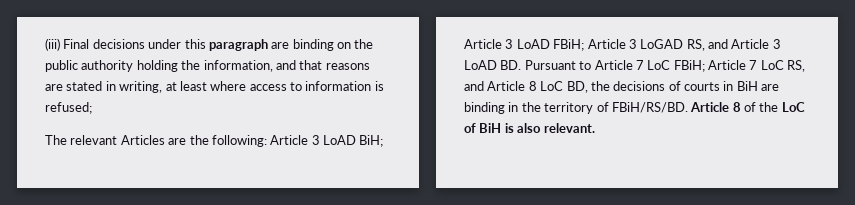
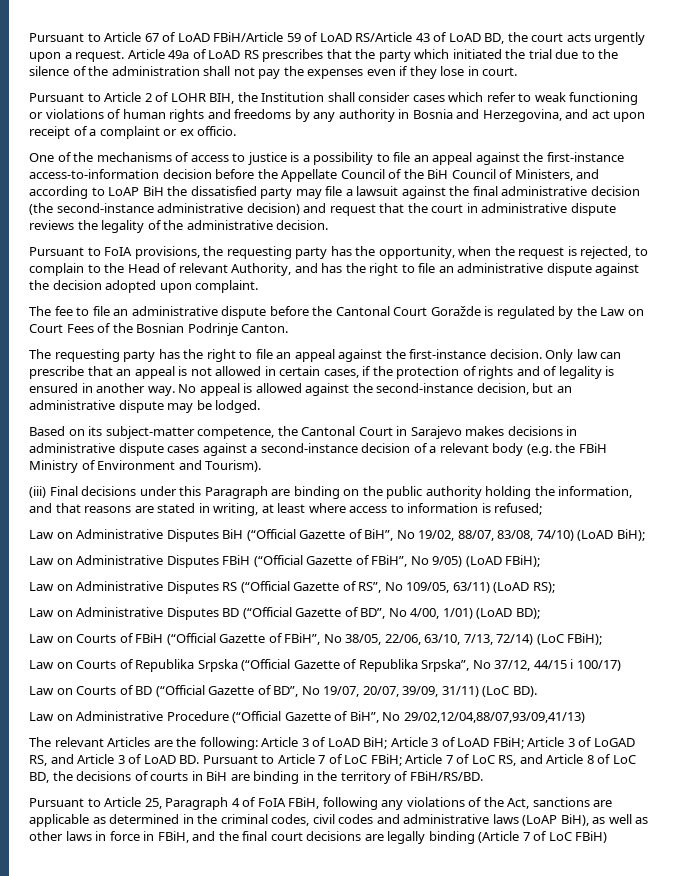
+ Pursuant to Article 67 of LoAD FBiH/Article 59 of LoAD RS/Article 43 of LoAD BD, the court acts urgently upon a request. Article 49a of LoAD RS prescribes that the party which initiated the trial due to the silence of the administration shall not pay the expenses even if they lose in court.
+ Pursuant to Article 2 of LOHR BIH, the Institution shall consider cases which refer to weak functioning or violations of human rights and freedoms by any authority in Bosnia and Herzegovina, and act upon receipt of a complaint or ex officio.
+ One of the mechanisms of access to justice is a possibility to file an appeal against the first-instance access-to-information decision before the Appellate Council of the BiH Council of Ministers, and according to LoAP BiH the dissatisfied party may file a lawsuit against the final administrative decision (the second-instance administrative decision) and request that the court in administrative dispute reviews the legality of the administrative decision.
+ Pursuant to FoIA provisions, the requesting party has the opportunity, when the request is rejected, to complain to the Head of relevant Authority, and has the right to file an administrative dispute against the decision adopted upon complaint.
+ The fee to file an administrative dispute before the Cantonal Court Goražde is regulated by the Law on Court Fees of the Bosnian Podrinje Canton.
+ The requesting party has the right to file an appeal against the first-instance decision. Only law can prescribe that an appeal is not allowed in certain cases, if the protection of rights and of legality is ensured in another way. No appeal is allowed against the second-instance decision, but an administrative dispute may be lodged.
+ Based on its subject-matter competence, the Cantonal Court in Sarajevo makes decisions in administrative dispute cases against a second-instance decision of a relevant body (e.g. the FBiH Ministry of Environment and Tourism).
- (iii) Final decisions under this paragraph are binding on the public authority holding the information, and that reasons are stated in writing, at least where access to information is refused;
+ (iii) Final decisions under this Paragraph are binding on the public authority holding the information, and that reasons are stated in writing, at least where access to information is refused;
+ Law on Administrative Disputes BiH (“Official Gazette of BiH”, No 19/02, 88/07, 83/08, 74/10) (LoAD BiH);
+ Law on Administrative Disputes FBiH (“Official Gazette of FBiH”, No 9/05) (LoAD FBiH);
+ Law on Administrative Disputes RS (“Official Gazette of RS”, No 109/05, 63/11) (LoAD RS);
+ Law on Administrative Disputes BD (“Official Gazette of BD”, No 4/00, 1/01) (LoAD BD);
+ Law on Courts of FBiH (“Official Gazette of FBiH”, No 38/05, 22/06, 63/10, 7/13, 72/14) (LoC FBiH);
+ Law on Courts of Republika Srpska (“Official Gazette of Republika Srpska”, No 37/12, 44/15 i 100/17)
+ Law on Courts of BD (“Official Gazette of BD”, No 19/07, 20/07, 39/09, 31/11) (LoC BD).
+ Law on Administrative Procedure (“Official Gazette of BiH”, No 29/02,12/04,88/07,93/09,41/13)
- The relevant Articles are the following: Article 3 LoAD BiH; Article 3 LoAD FBiH; Article 3 LoGAD RS, and Article 3 LoAD BD. Pursuant to Article 7 LoC FBiH; Article 7 LoC RS, and Article 8 LoC BD, the decisions of courts in BiH are binding in the territory of FBiH/RS/BD. Article 8 of the LoC of BiH is also relevant.
+ The relevant Articles are the following: Article 3 of LoAD BiH; Article 3 of LoAD FBiH; Article 3 of LoGAD RS, and Article 3 of LoAD BD. Pursuant to Article 7 of LoC FBiH; Article 7 of LoC RS, and Article 8 of LoC BD, the decisions of courts in BiH are binding in the territory of FBiH/RS/BD.
+ Pursuant to Article 25, Paragraph 4 of FoIA FBiH, following any violations of the Act, sanctions are applicable as determined in the criminal codes, civil codes and administrative laws (LoAP BiH), as well as other laws in force in FBiH, and the final court decisions are legally binding (Article 7 of LoC FBiH)

